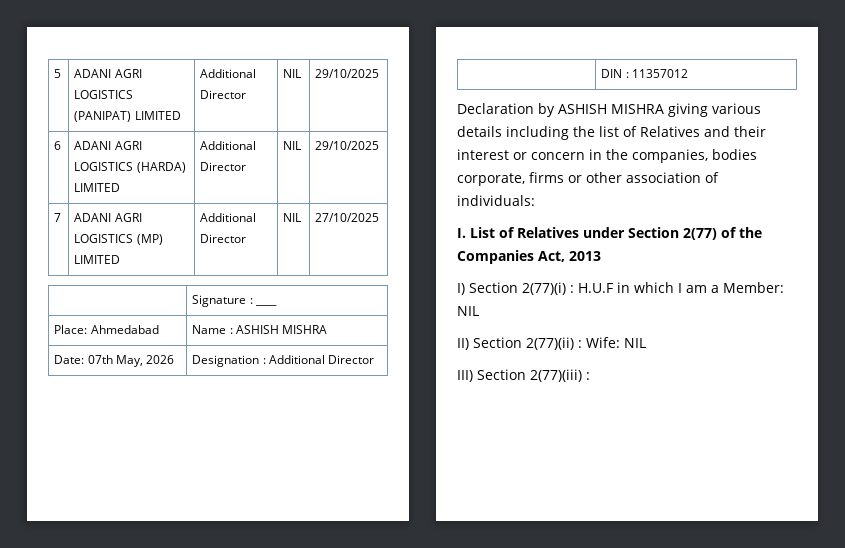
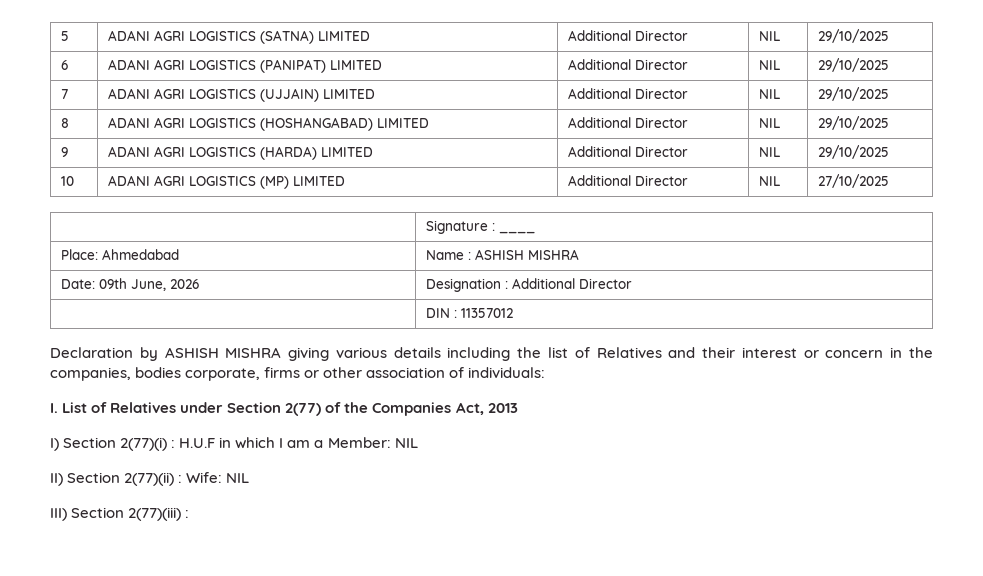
- 5 | ADANI AGRI LOGISTICS (PANIPAT) LIMITED | Additional Director | NIL | 29/10/2025
+ 5 | ADANI AGRI LOGISTICS (SATNA) LIMITED | Additional Director | NIL | 29/10/2025
+ 6 | ADANI AGRI LOGISTICS (PANIPAT) LIMITED | Additional Director | NIL | 29/10/2025
- 6 | ADANI AGRI LOGISTICS (HARDA) LIMITED | Additional Director | NIL | 29/10/2025
+ 7 | ADANI AGRI LOGISTICS (UJJAIN) LIMITED | Additional Director | NIL | 29/10/2025
+ 8 | ADANI AGRI LOGISTICS (HOSHANGABAD) LIMITED | Additional Director | NIL | 29/10/2025
+ 9 | ADANI AGRI LOGISTICS (HARDA) LIMITED | Additional Director | NIL | 29/10/2025
- 7 | ADANI AGRI LOGISTICS (MP) LIMITED | Additional Director | NIL | 27/10/2025
+ 10 | ADANI AGRI LOGISTICS (MP) LIMITED | Additional Director | NIL | 27/10/2025
- Date: 07th May, 2026 | Designation : Additional Director
+ Date: 09th June, 2026 | Designation : Additional Director

